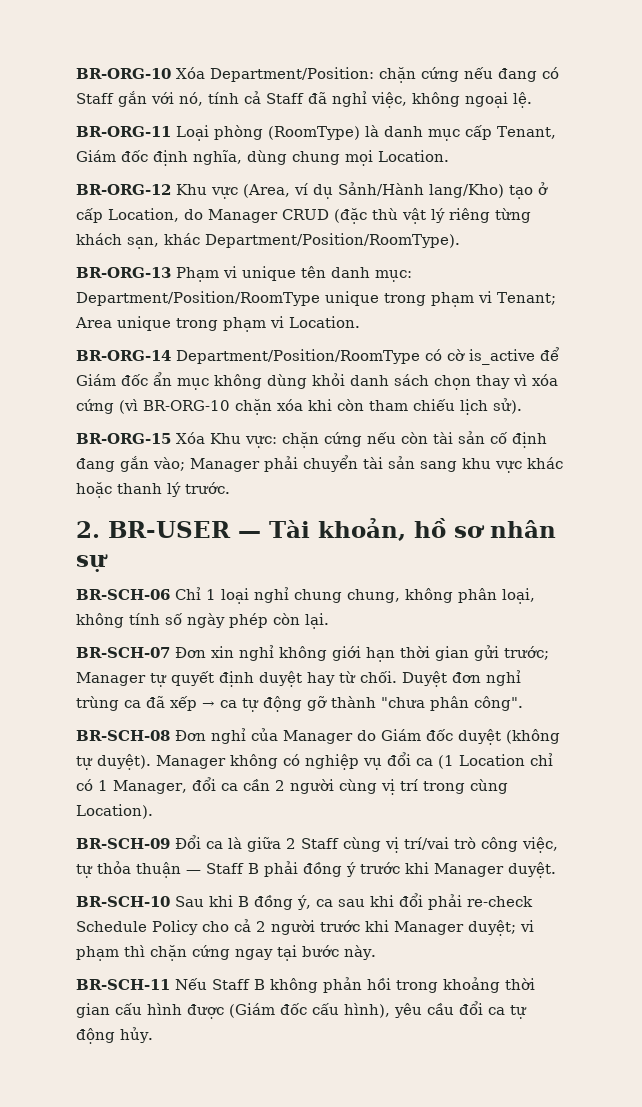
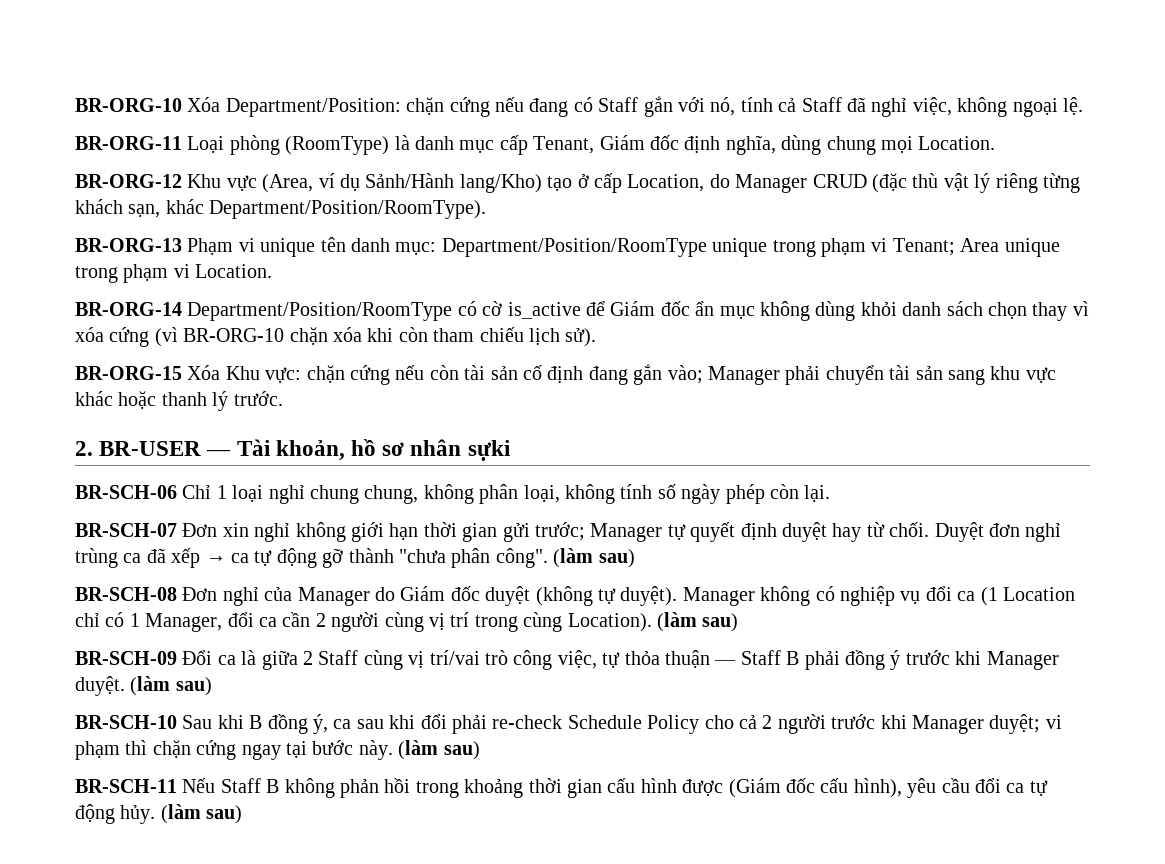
- 2. BR-USER — Tài khoản, hồ sơ nhân sự
+ 2. BR-USER — Tài khoản, hồ sơ nhân sựki
- Duyệt đơn nghỉ trùng ca đã xếp → ca tự động gỡ thành "chưa phân công".
+ Duyệt đơn nghỉ trùng ca đã xếp → ca tự động gỡ thành "chưa phân công". (làm sau)
- Manager không có nghiệp vụ đổi ca (1 Location chỉ có 1 Manager, đổi ca cần 2 người cùng vị trí trong cùng Location).
+ Manager không có nghiệp vụ đổi ca (1 Location chỉ có 1 Manager, đổi ca cần 2 người cùng vị trí trong cùng Location). (làm sau)
- BR-SCH-09 Đổi ca là giữa 2 Staff cùng vị trí/vai trò công việc, tự thỏa thuận — Staff B phải đồng ý trước khi Manager duyệt.
+ BR-SCH-09 Đổi ca là giữa 2 Staff cùng vị trí/vai trò công việc, tự thỏa thuận — Staff B phải đồng ý trước khi Manager duyệt. (làm sau)
- BR-SCH-10 Sau khi B đồng ý, ca sau khi đổi phải re-check Schedule Policy cho cả 2 người trước khi Manager duyệt; vi phạm thì chặn cứng ngay tại bước này.
+ BR-SCH-10 Sau khi B đồng ý, ca sau khi đổi phải re-check Schedule Policy cho cả 2 người trước khi Manager duyệt; vi phạm thì chặn cứng ngay tại bước này. (làm sau)
- BR-SCH-11 Nếu Staff B không phản hồi trong khoảng thời gian cấu hình được (Giám đốc cấu hình), yêu cầu đổi ca tự động hủy.
+ BR-SCH-11 Nếu Staff B không phản hồi trong khoảng thời gian cấu hình được (Giám đốc cấu hình), yêu cầu đổi ca tự động hủy. (làm sau)

